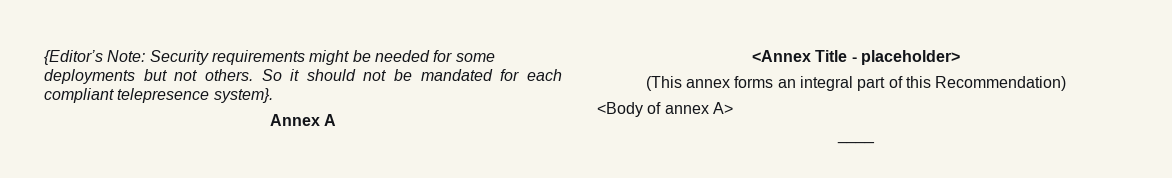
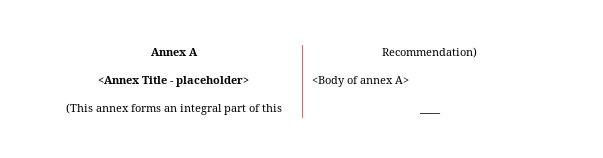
- {Editor’s Note: Security requirements might be needed for some deployments but not others. So it should not be mandated for each compliant telepresence system}.

